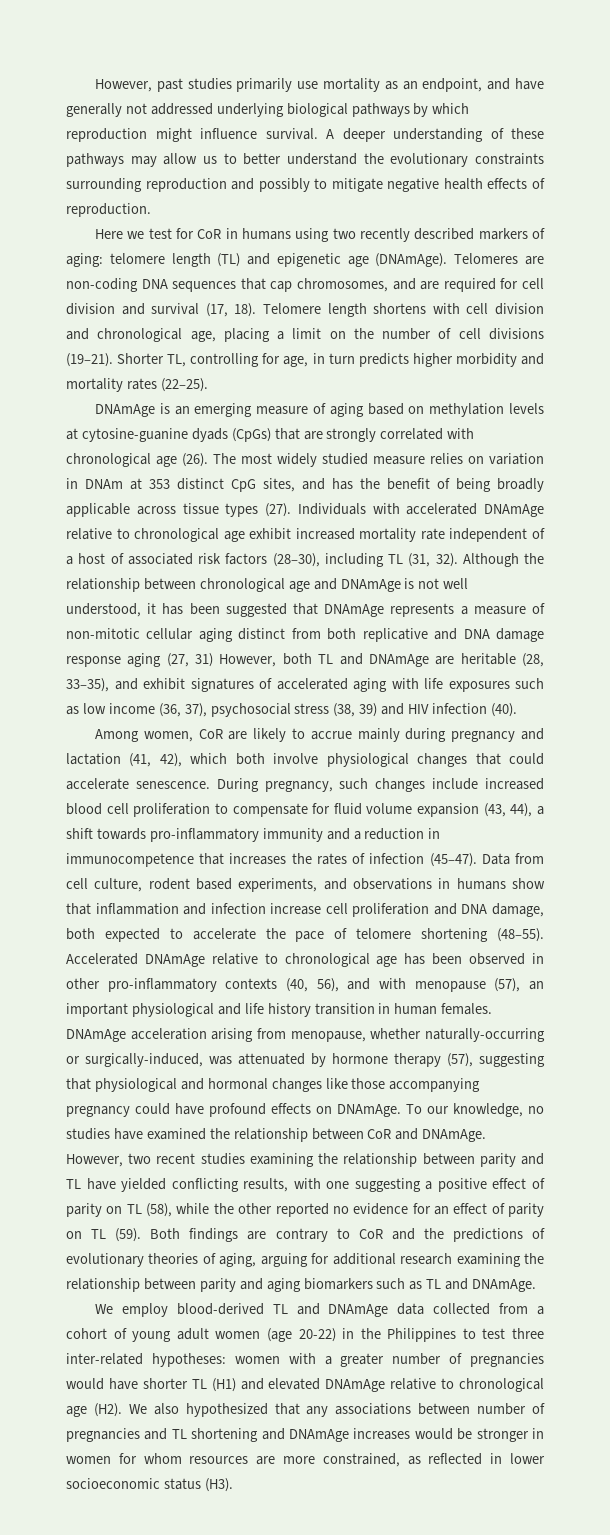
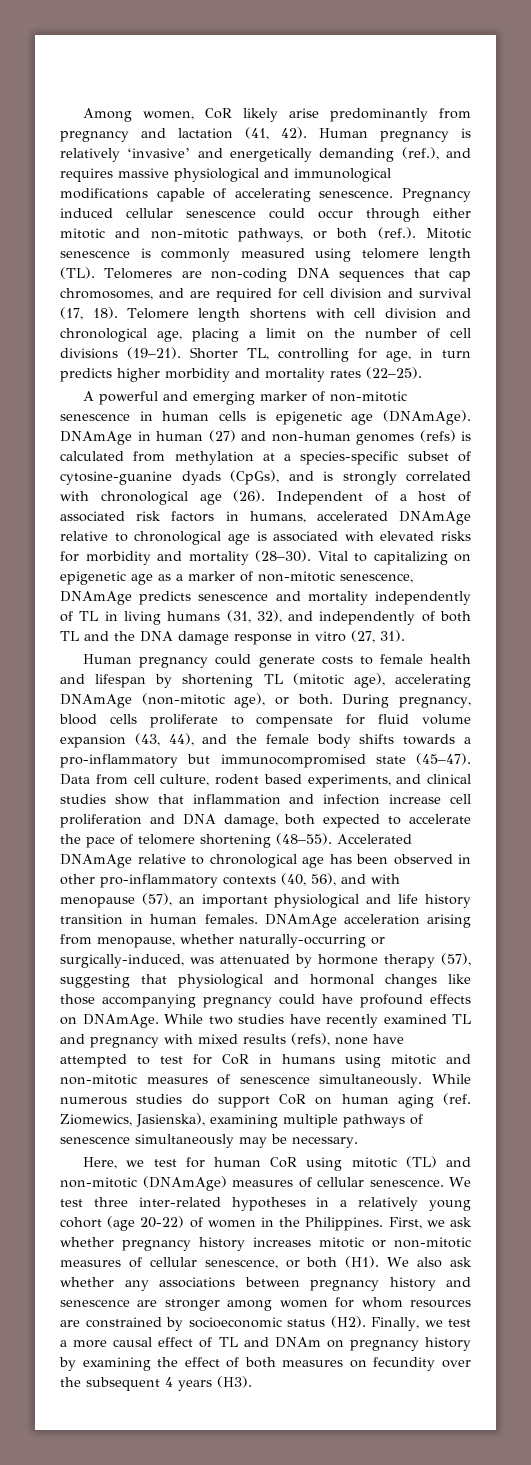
- However, past studies primarily use mortality as an endpoint, and have generally not addressed underlying biological pathways by which reproduction might influence survival. A deeper understanding of these pathways may allow us to better understand the evolutionary constraints surrounding reproduction and possibly to mitigate negative health effects of reproduction.
- Here we test for CoR in humans using two recently described markers of aging: telomere length (TL) and epigenetic age (DNAmAge). Telomeres are non-coding DNA sequences that cap chromosomes, and are required for cell division and survival (17, 18).
+ Among women, CoR likely arise predominantly from pregnancy and lactation (41, 42). Human pregnancy is relatively ‘invasive’ and energetically demanding (ref.), and requires massive physiological and immunological modifications capable of accelerating senescence. Pregnancy induced cellular senescence could occur through either mitotic and non-mitotic pathways, or both (ref.). Mitotic senescence is commonly measured using telomere length (TL). Telomeres are non-coding DNA sequences that cap chromosomes, and are required for cell division and survival (17, 18).
- DNAmAge is an emerging measure of aging based on methylation levels at cytosine-guanine dyads (CpGs) that are strongly correlated with chronological age (26).
+ A powerful and emerging marker of non-mitotic senescence in human cells is epigenetic age (DNAmAge). DNAmAge in human (27) and non-human genomes (refs) is calculated from methylation at a species-specific subset of cytosine-guanine dyads (CpGs), and is strongly correlated with chronological age (26).
- The most widely studied measure relies on variation in DNAm at 353 distinct CpG sites, and has the benefit of being broadly applicable across tissue types (27). Individuals with accelerated DNAmAge relative to chronological age exhibit increased mortality rate independent of a host of associated risk factors (28–30), including TL (31, 32). Although the relationship between chronological age and DNAmAge is not well understood, it has been suggested that DNAmAge represents a measure of non-mitotic cellular aging distinct from both replicative and DNA damage response aging (27, 31) However, both TL and DNAmAge are heritable (28, 33–35), and exhibit signatures of accelerated aging with life exposures such as low income (36, 37), psychosocial stress (38, 39) and HIV infection (40).
- Among women, CoR are likely to accrue mainly during pregnancy and lactation (41, 42), which both involve physiological changes that could accelerate senescence. During pregnancy, such changes include increased blood cell proliferation to compensate for fluid volume expansion (43, 44), a shift towards pro-inflammatory immunity and a reduction in immunocompetence that increases the rates of infection (45–47).
+ Independent of a host of associated risk factors in humans, accelerated DNAmAge relative to chronological age is associated with elevated risks for morbidity and mortality (28–30). Vital to capitalizing on epigenetic age as a marker of non-mitotic senescence, DNAmAge predicts senescence and mortality independently of TL in living humans (31, 32), and independently of both TL and the DNA damage response in vitro (27, 31).
+ Human pregnancy could generate costs to female health and lifespan by shortening TL (mitotic age), accelerating DNAmAge (non-mitotic age), or both. During pregnancy, blood cells proliferate to compensate for fluid volume expansion (43, 44), and the female body shifts towards a pro-inflammatory but immunocompromised state (45–47).
- Data from cell culture, rodent based experiments, and observations in humans show that inflammation and infection increase cell proliferation and DNA damage, both expected to accelerate the pace of telomere shortening (48–55).
+ Data from cell culture, rodent based experiments, and clinical studies show that inflammation and infection increase cell proliferation and DNA damage, both expected to accelerate the pace of telomere shortening (48–55).
- To our knowledge, no studies have examined the relationship between CoR and DNAmAge. However, two recent studies examining the relationship between parity and TL have yielded conflicting results, with one suggesting a positive effect of parity on TL (58), while the other reported no evidence for an effect of parity on TL (59). Both findings are contrary to CoR and the predictions of evolutionary theories of aging, arguing for additional research examining the relationship between parity and aging biomarkers such as TL and DNAmAge.
- We employ blood-derived TL and DNAmAge data collected from a cohort of young adult women (age 20-22) in the Philippines to test three inter-related hypotheses: women with a greater number of pregnancies would have shorter TL (H1) and elevated DNAmAge relative to chronological age (H2). We also hypothesized that any associations between number of pregnancies and TL shortening and DNAmAge increases would be stronger in women for whom resources are more constrained, as reflected in lower socioeconomic status (H3).
+ While two studies have recently examined TL and pregnancy with mixed results (refs), none have attempted to test for CoR in humans using mitotic and non-mitotic measures of senescence simultaneously. While numerous studies do support CoR on human aging (ref. Ziomewics, Jasienska), examining multiple pathways of senescence simultaneously may be necessary.
+ Here, we test for human CoR using mitotic (TL) and non-mitotic (DNAmAge) measures of cellular senescence. We test three inter-related hypotheses in a relatively young cohort (age 20-22) of women in the Philippines. First, we ask whether pregnancy history increases mitotic or non-mitotic measures of cellular senescence, or both (H1). We also ask whether any associations between pregnancy history and senescence are stronger among women for whom resources are constrained by socioeconomic status (H2). Finally, we test a more causal effect of TL and DNAm on pregnancy history by examining the effect of both measures on fecundity over the subsequent 4 years (H3).

